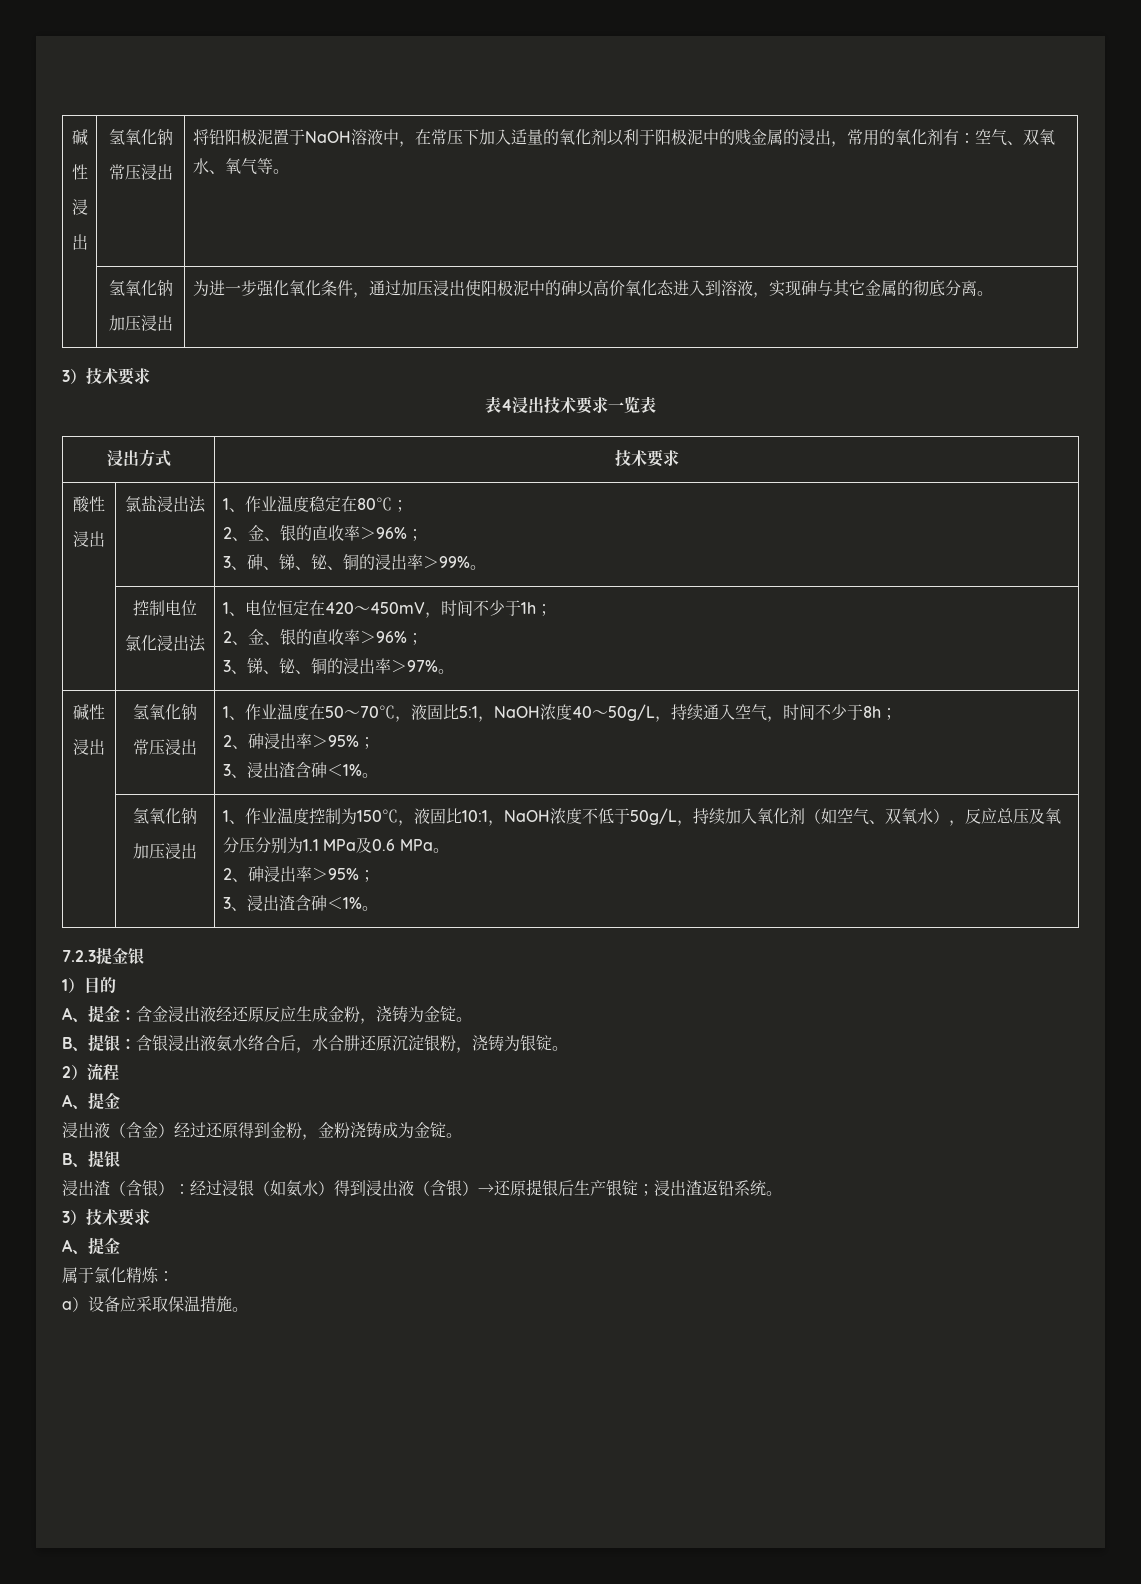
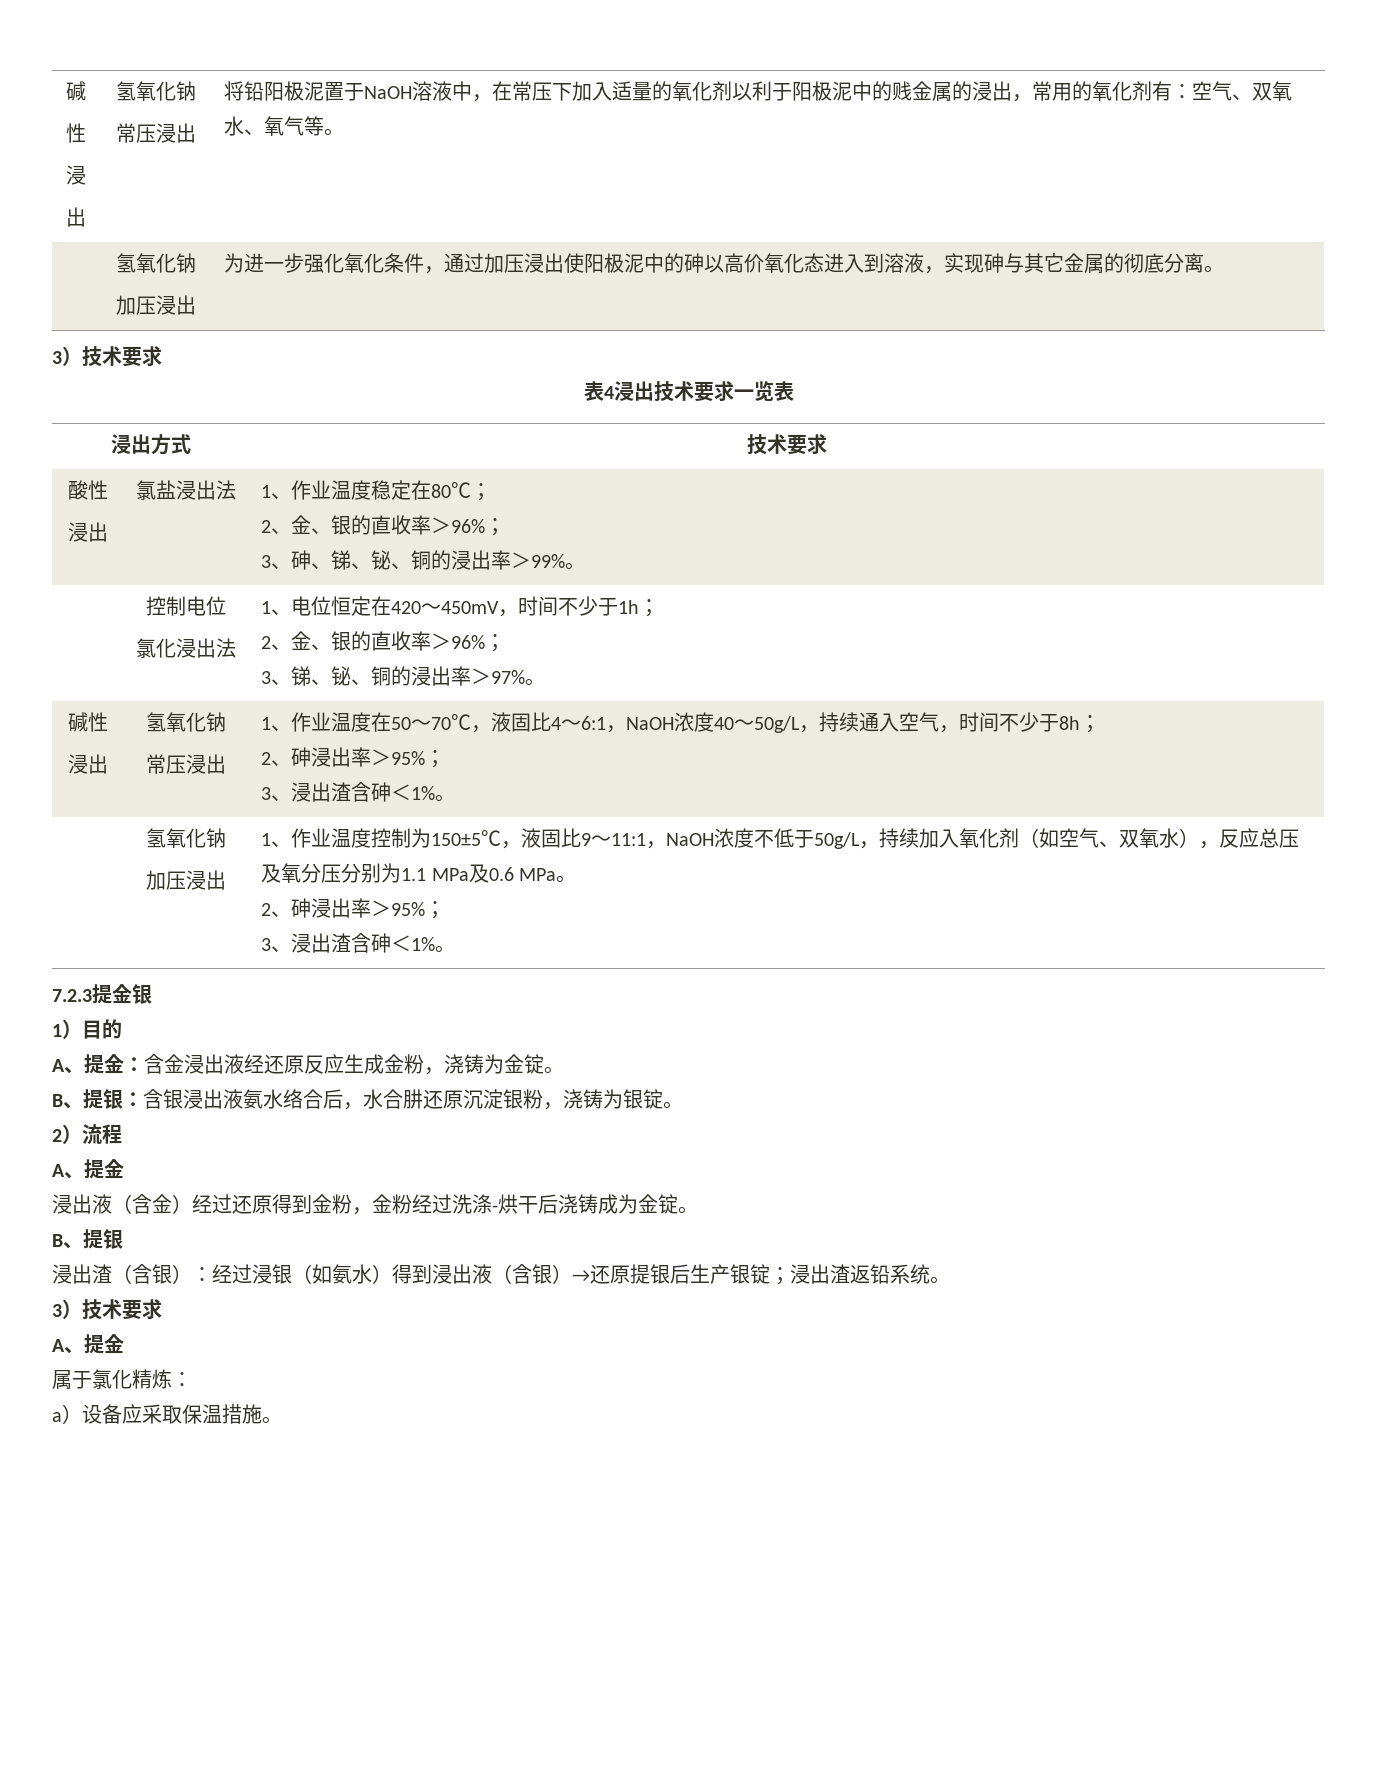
- 1、作业温度在50～70℃，液固比5:1，NaOH浓度40～50g/L，持续通入空气，时间不少于8h；
+ 1、作业温度在50～70℃，液固比4～6:1，NaOH浓度40～50g/L，持续通入空气，时间不少于8h；
- 1、作业温度控制为150℃，液固比10:1，NaOH浓度不低于50g/L，持续加入氧化剂（如空气、双氧水），反应总压及氧分压分别为1.1 MPa及0.6 MPa。
+ 1、作业温度控制为150±5℃，液固比9～11:1，NaOH浓度不低于50g/L，持续加入氧化剂（如空气、双氧水），反应总压及氧分压分别为1.1 MPa及0.6 MPa。
- 浸出液（含金）经过还原得到金粉，金粉浇铸成为金锭。
+ 浸出液（含金）经过还原得到金粉，金粉经过洗涤-烘干后浇铸成为金锭。

